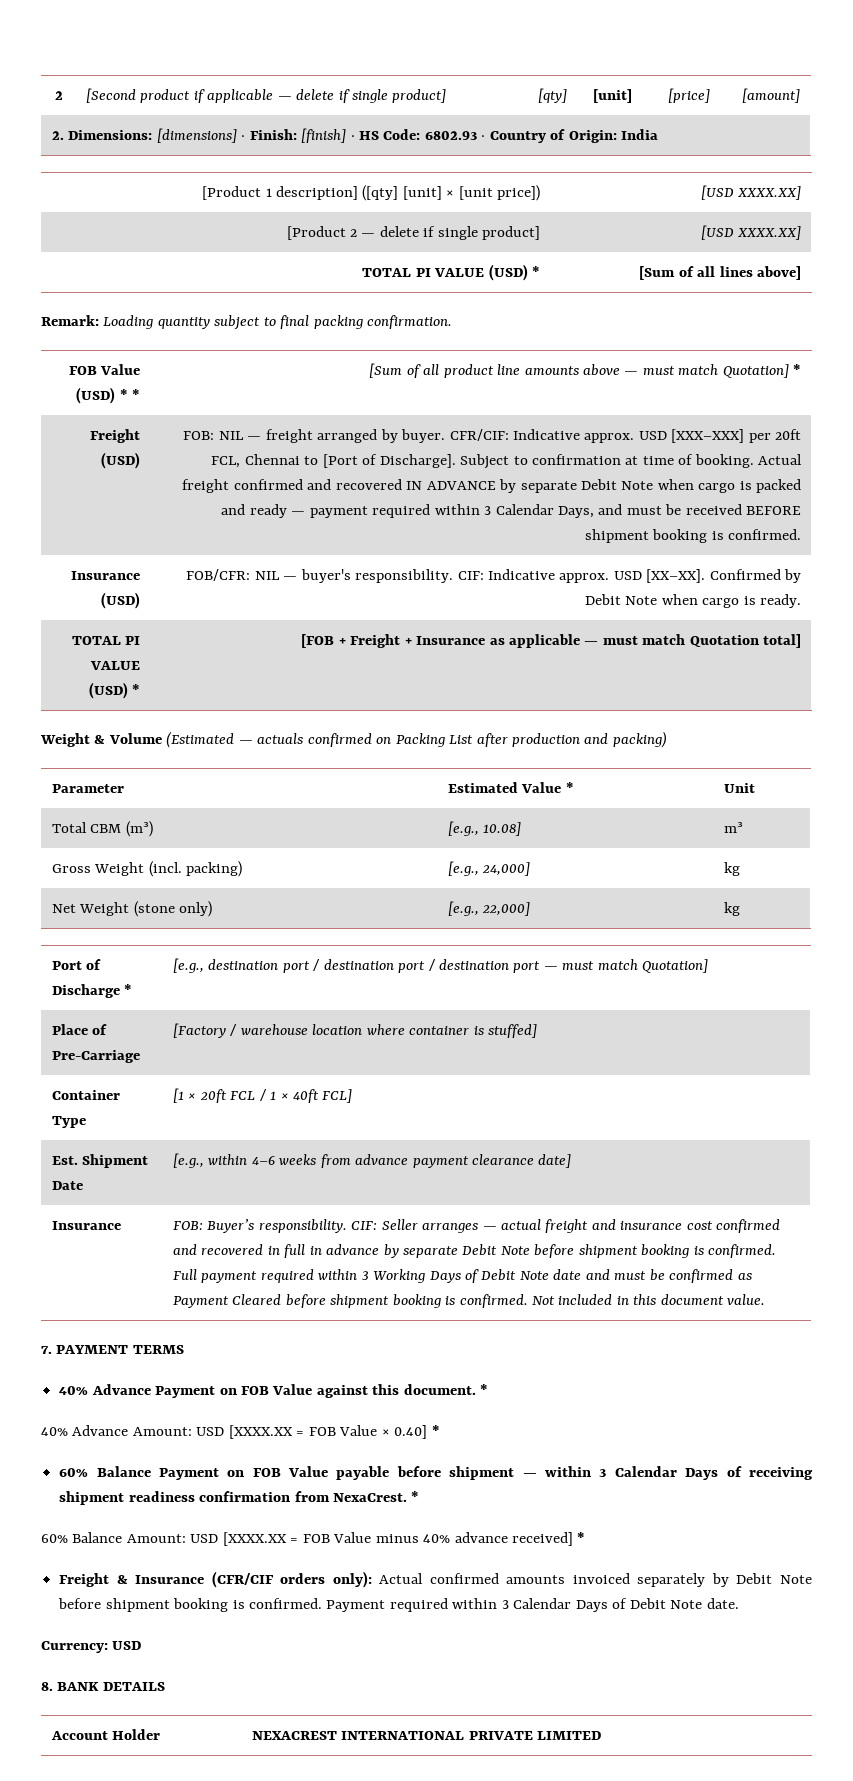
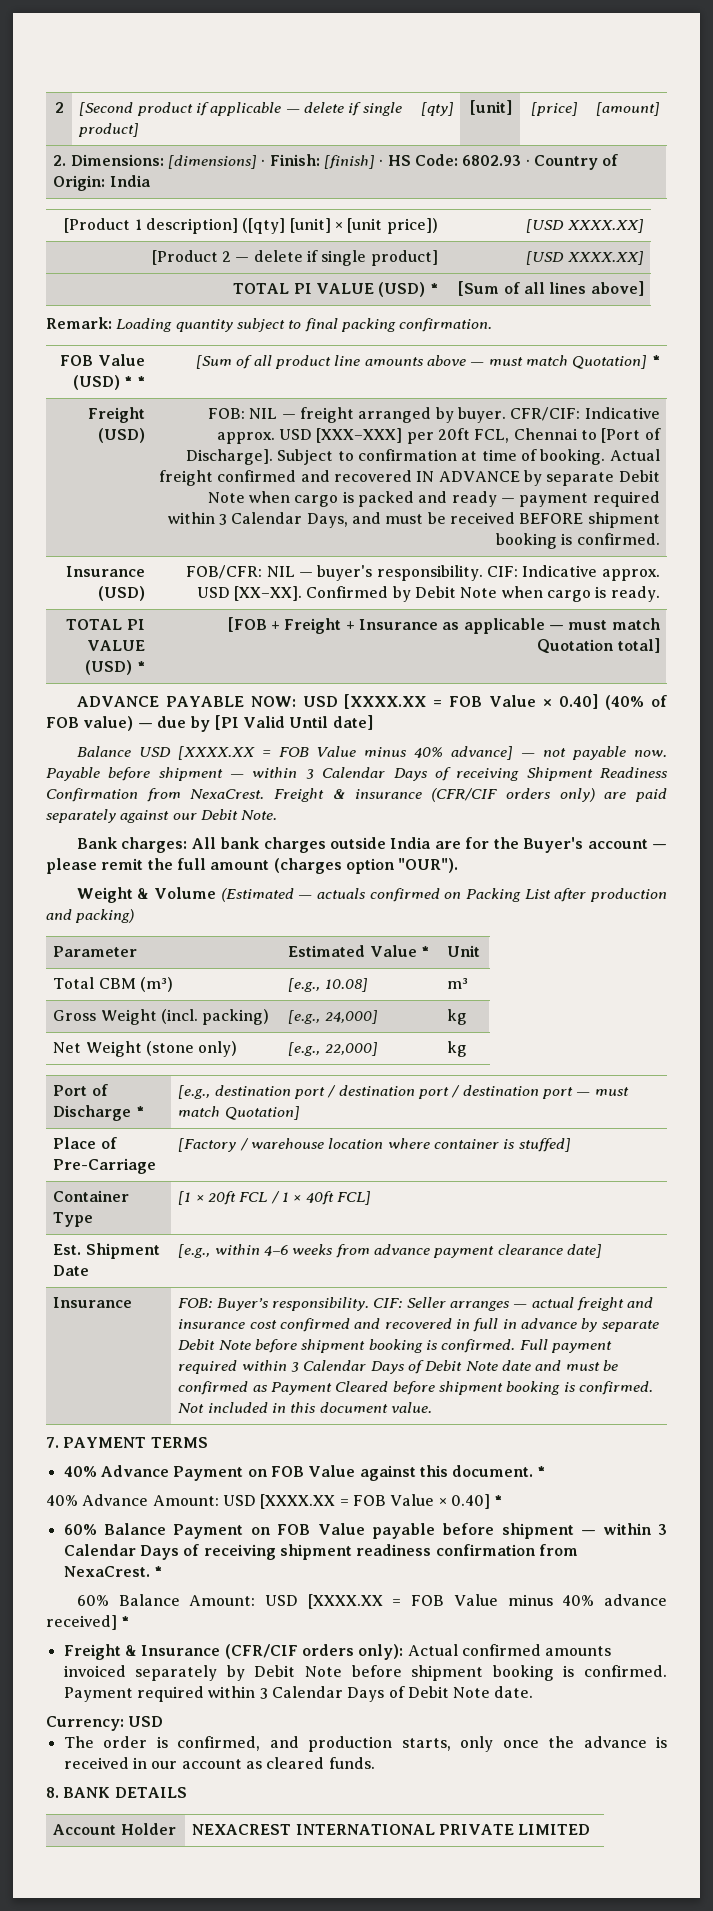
+ ADVANCE PAYABLE NOW: USD [XXXX.XX = FOB Value × 0.40] (40% of FOB value) — due by [PI Valid Until date]
+ Balance USD [XXXX.XX = FOB Value minus 40% advance] — not payable now. Payable before shipment — within 3 Calendar Days of receiving Shipment Readiness Confirmation from NexaCrest. Freight & insurance (CFR/CIF orders only) are paid separately against our Debit Note.
+ Bank charges: All bank charges outside India are for the Buyer's account — please remit the full amount (charges option "OUR").
- Full payment required within 3 Working Days of Debit Note date and must be confirmed as Payment Cleared before shipment booking is confirmed.
+ Full payment required within 3 Calendar Days of Debit Note date and must be confirmed as Payment Cleared before shipment booking is confirmed.
+ The order is confirmed, and production starts, only once the advance is received in our account as cleared funds.

